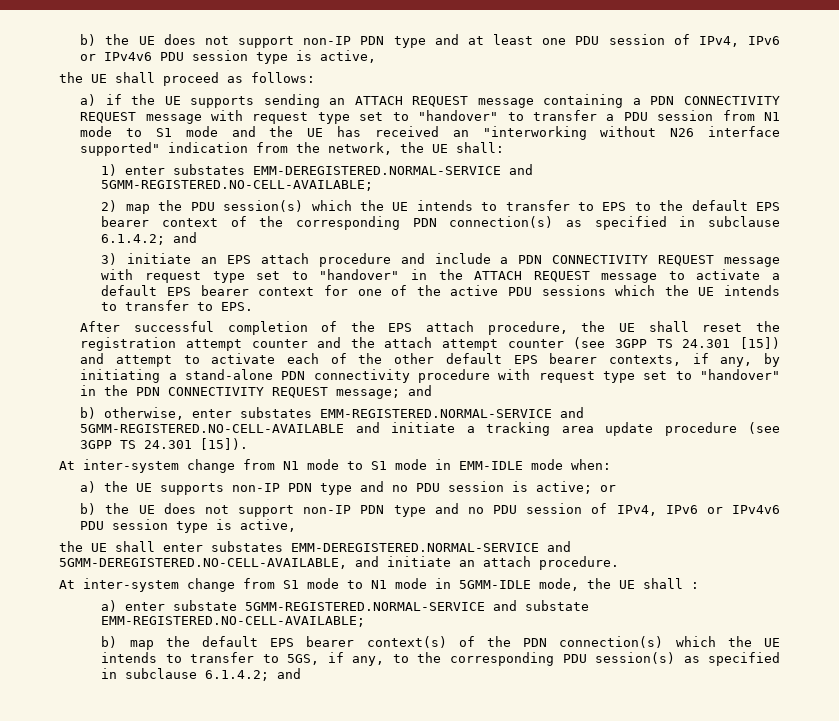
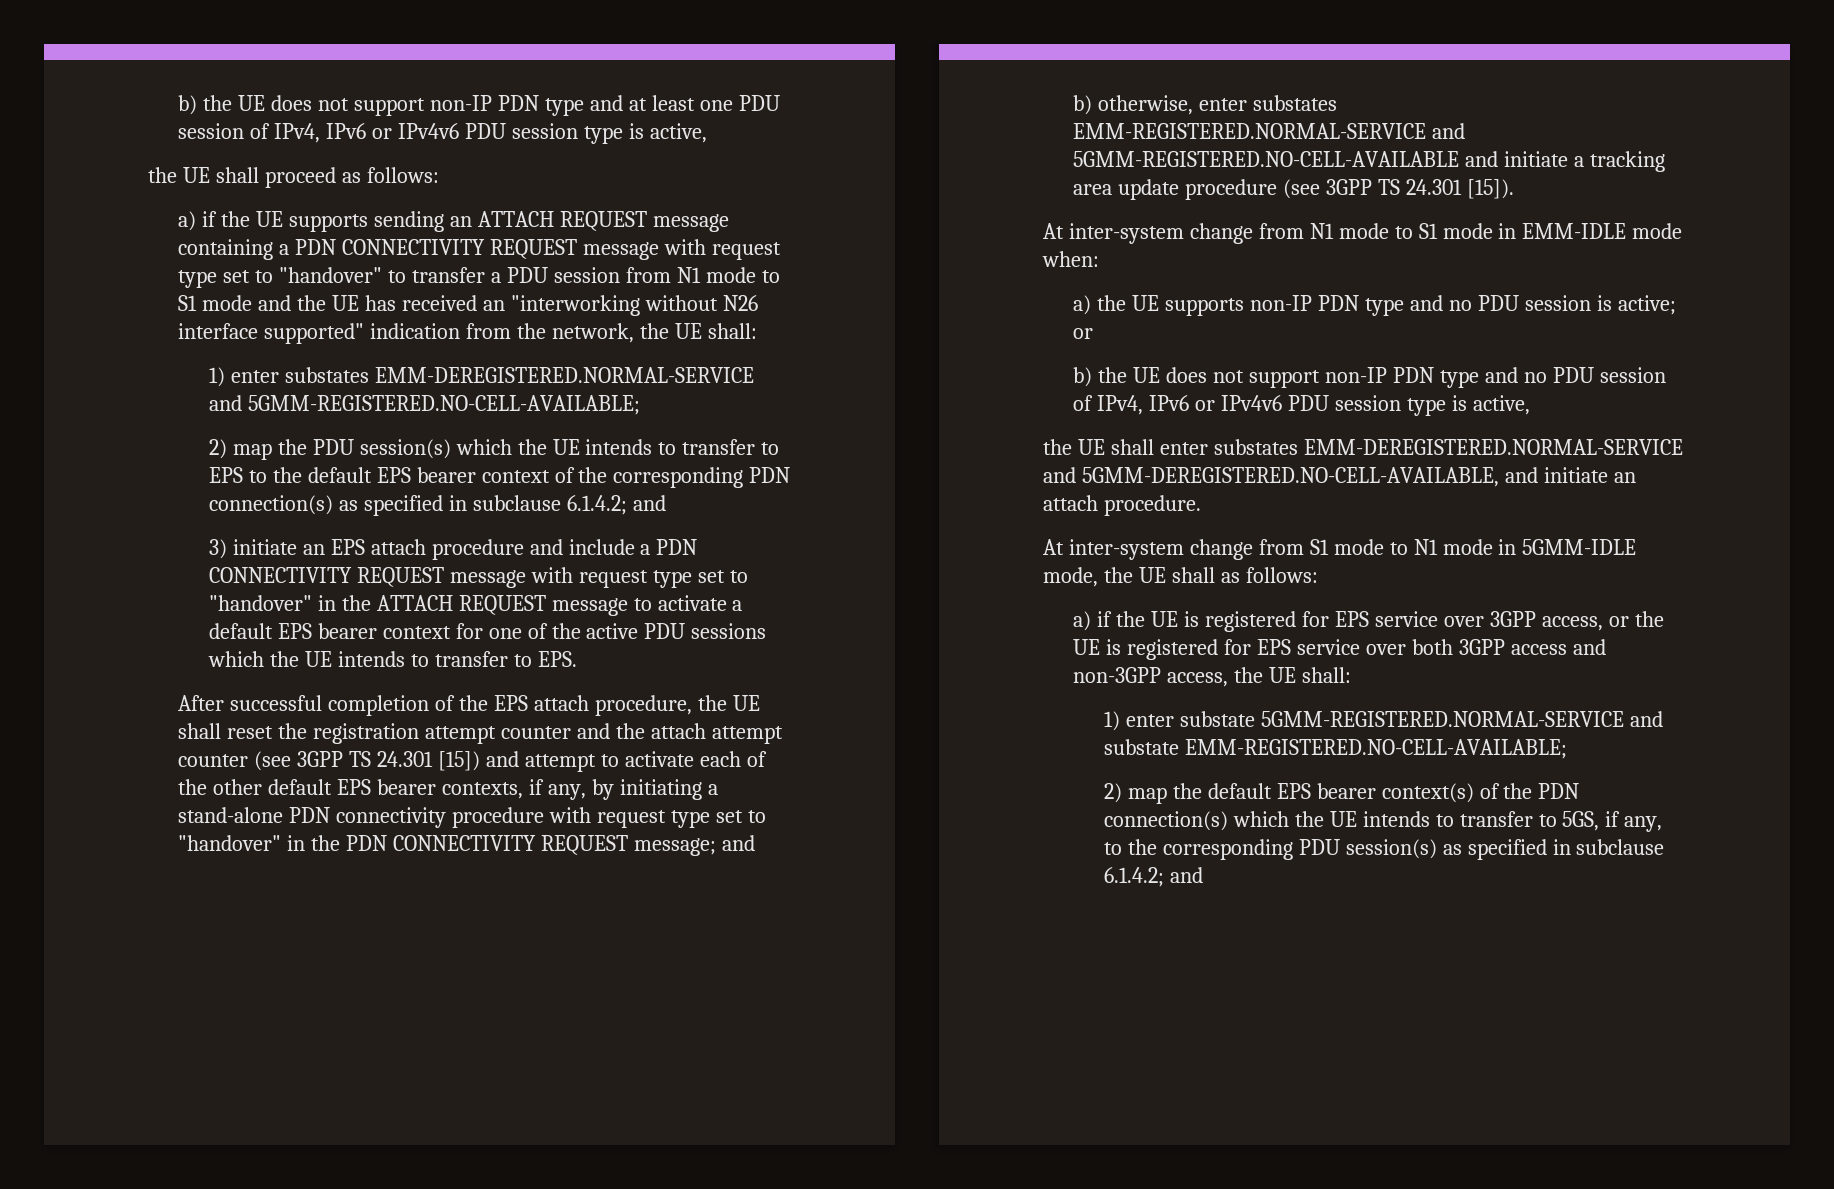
- At inter-system change from S1 mode to N1 mode in 5GMM-IDLE mode, the UE shall :
- a) enter substate 5GMM-REGISTERED.NORMAL-SERVICE and substate EMM-REGISTERED.NO-CELL-AVAILABLE;
+ At inter-system change from S1 mode to N1 mode in 5GMM-IDLE mode, the UE shall as follows:
+ a) if the UE is registered for EPS service over 3GPP access, or the UE is registered for EPS service over both 3GPP access and non-3GPP access, the UE shall:
+ 1) enter substate 5GMM-REGISTERED.NORMAL-SERVICE and substate EMM-REGISTERED.NO-CELL-AVAILABLE;
- b) map the default EPS bearer context(s) of the PDN connection(s) which the UE intends to transfer to 5GS, if any, to the corresponding PDU session(s) as specified in subclause 6.1.4.2; and
+ 2) map the default EPS bearer context(s) of the PDN connection(s) which the UE intends to transfer to 5GS, if any, to the corresponding PDU session(s) as specified in subclause 6.1.4.2; and

